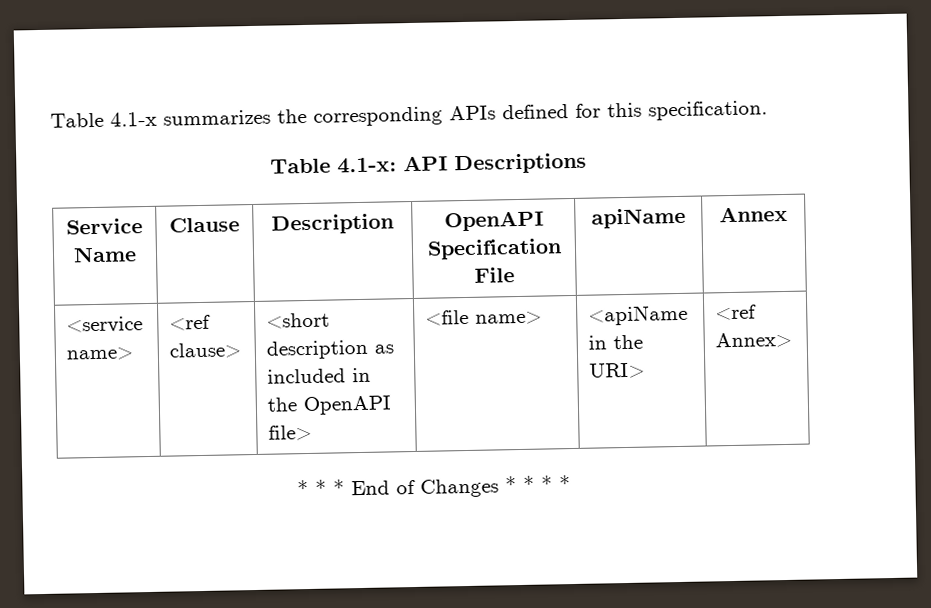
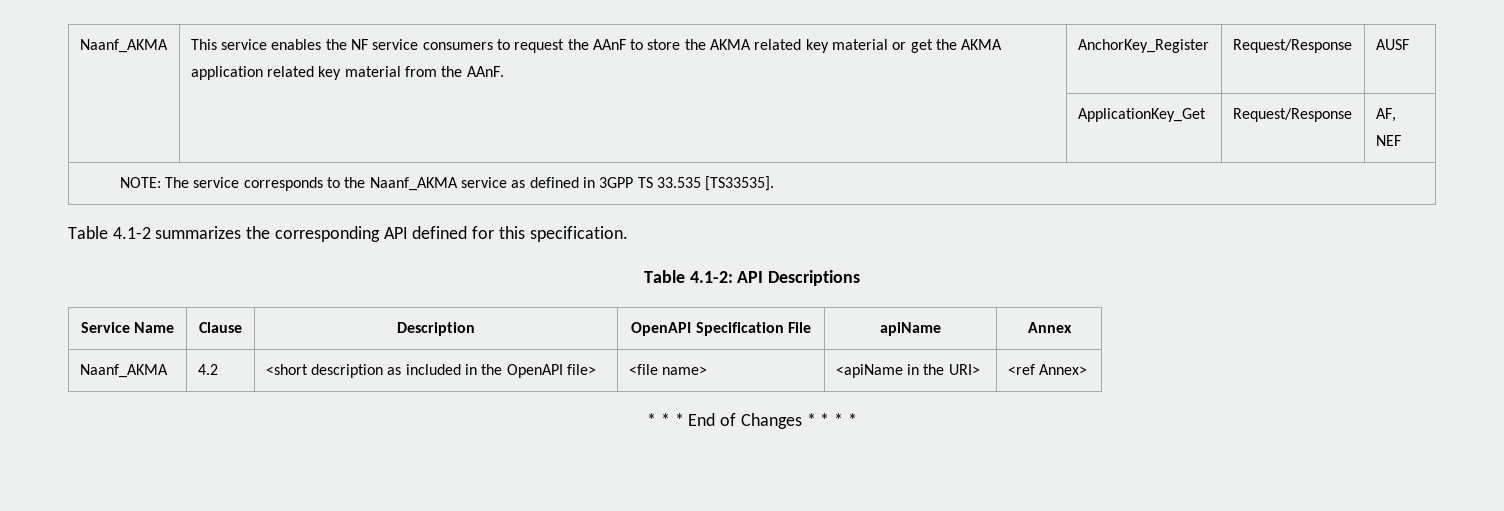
- Table 4.1-x summarizes the corresponding APIs defined for this specification.
+ Naanf_AKMA | This service enables the NF service consumers to request the AAnF to store the AKMA related key material or get the AKMA application related key material from the AAnF. | AnchorKey_Register | Request/Response | AUSF
+ | | ApplicationKey_Get | Request/Response | AF, NEF
+ NOTE: The service corresponds to the Naanf_AKMA service as defined in 3GPP TS 33.535 [TS33535].
+ Table 4.1-2 summarizes the corresponding API defined for this specification.
- Table 4.1-x: API Descriptions
+ Table 4.1-2: API Descriptions
- <service name> | <ref clause> | <short description as included in the OpenAPI file> | <file name> | <apiName in the URI> | <ref Annex>
+ Naanf_AKMA | 4.2 | <short description as included in the OpenAPI file> | <file name> | <apiName in the URI> | <ref Annex>

